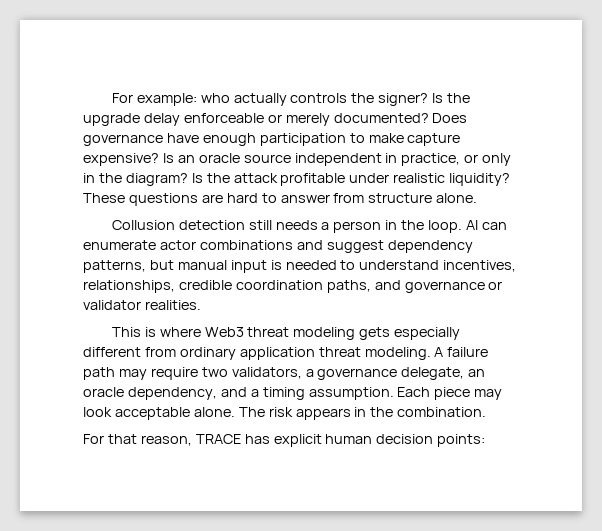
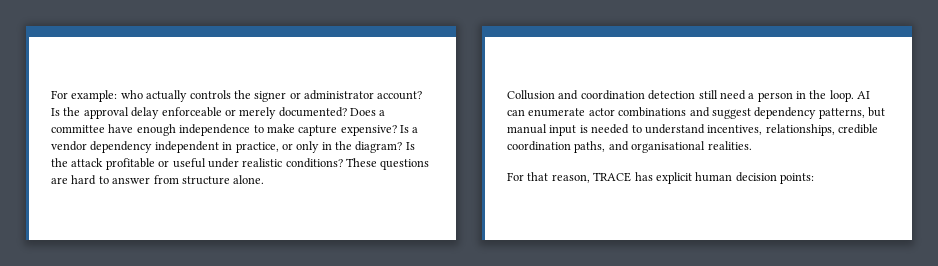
- For example: who actually controls the signer? Is the upgrade delay enforceable or merely documented?
+ For example: who actually controls the signer or administrator account? Is the approval delay enforceable or merely documented?
- Does governance have enough participation to make capture expensive?
+ Does a committee have enough independence to make capture expensive?
- Is an oracle source independent in practice, or only in the diagram?
+ Is a vendor dependency independent in practice, or only in the diagram?
- Is the attack profitable under realistic liquidity?
+ Is the attack profitable or useful under realistic conditions?
- Collusion detection still needs a person in the loop.
+ Collusion and coordination detection still need a person in the loop.
- AI can enumerate actor combinations and suggest dependency patterns, but manual input is needed to understand incentives, relationships, credible coordination paths, and governance or validator realities.
- This is where Web3 threat modeling gets especially different from ordinary application threat modeling. A failure path may require two validators, a governance delegate, an oracle dependency, and a timing assumption. Each piece may look acceptable alone. The risk appears in the combination.
+ AI can enumerate actor combinations and suggest dependency patterns, but manual input is needed to understand incentives, relationships, credible coordination paths, and organisational realities.

